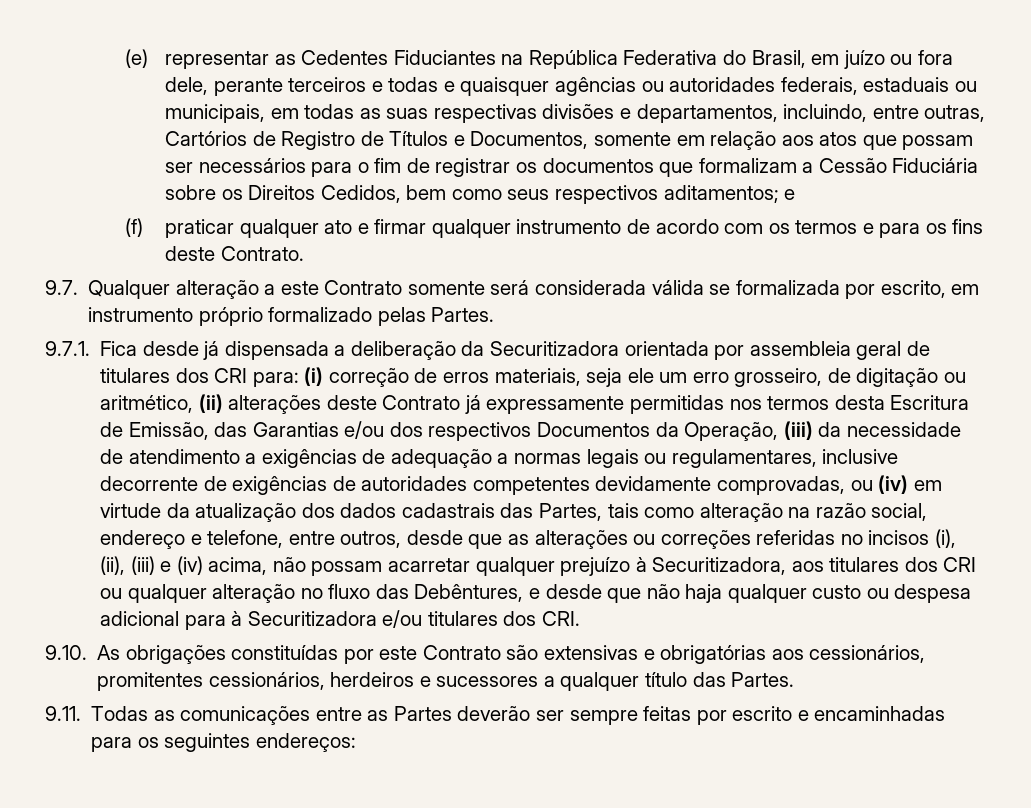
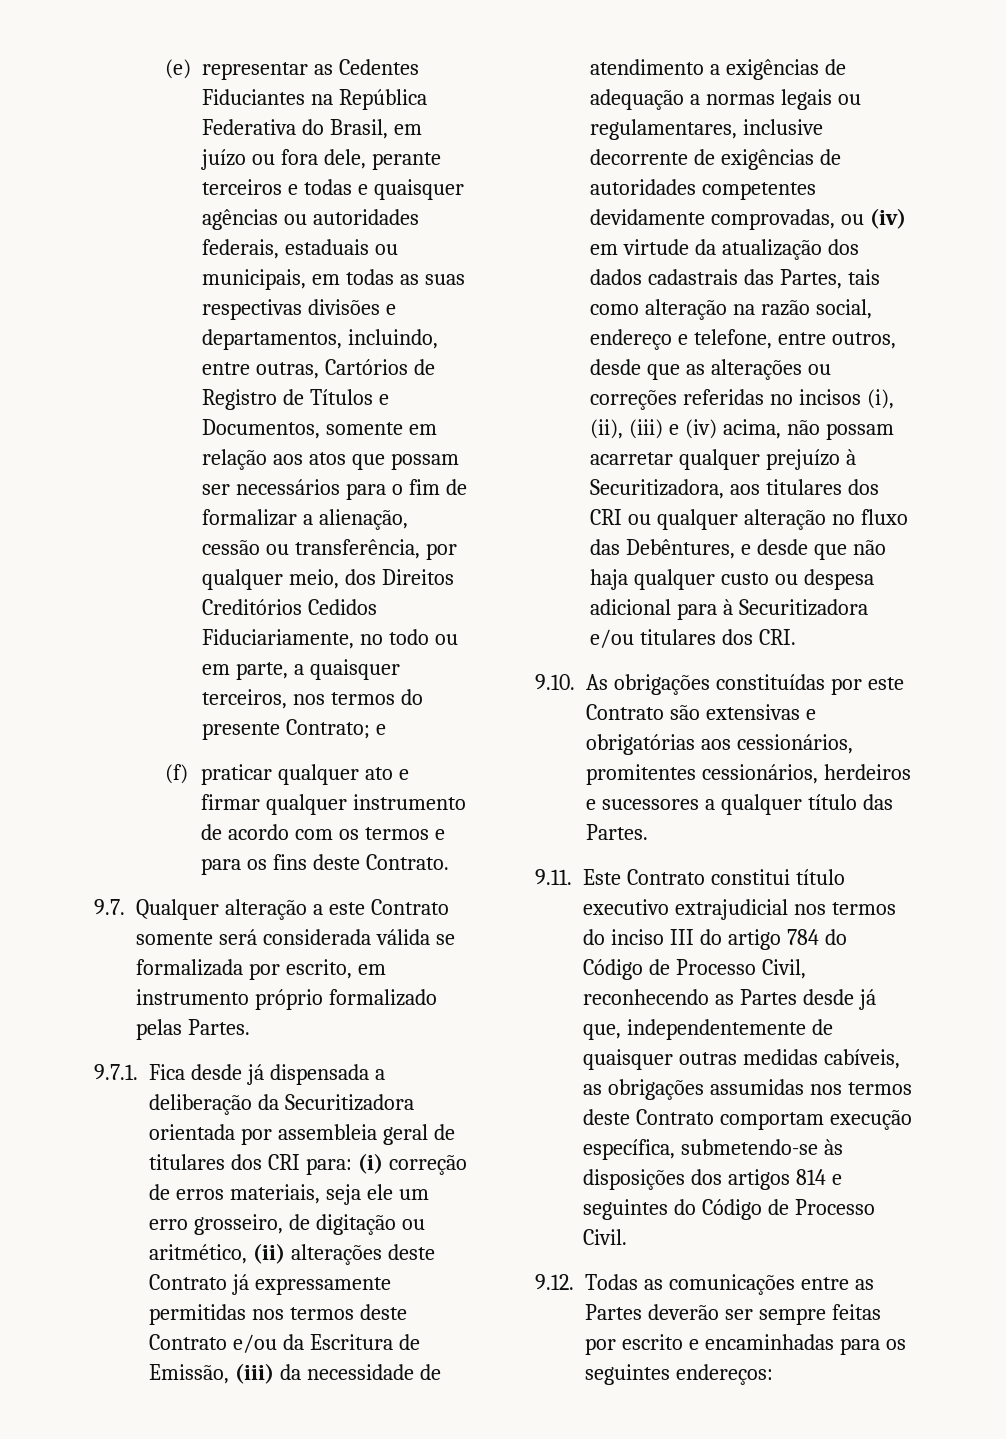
- (e) representar as Cedentes Fiduciantes na República Federativa do Brasil, em juízo ou fora dele, perante terceiros e todas e quaisquer agências ou autoridades federais, estaduais ou municipais, em todas as suas respectivas divisões e departamentos, incluindo, entre outras, Cartórios de Registro de Títulos e Documentos, somente em relação aos atos que possam ser necessários para o fim de registrar os documentos que formalizam a Cessão Fiduciária sobre os Direitos Cedidos, bem como seus respectivos aditamentos; e
+ (e) representar as Cedentes Fiduciantes na República Federativa do Brasil, em juízo ou fora dele, perante terceiros e todas e quaisquer agências ou autoridades federais, estaduais ou municipais, em todas as suas respectivas divisões e departamentos, incluindo, entre outras, Cartórios de Registro de Títulos e Documentos, somente em relação aos atos que possam ser necessários para o fim de formalizar a alienação, cessão ou transferência, por qualquer meio, dos Direitos Creditórios Cedidos Fiduciariamente, no todo ou em parte, a quaisquer terceiros, nos termos do presente Contrato; e
- (i) correção de erros materiais, seja ele um erro grosseiro, de digitação ou aritmético, (ii) alterações deste Contrato já expressamente permitidas nos termos desta Escritura de Emissão, das Garantias e/ou dos respectivos Documentos da Operação, (iii) da necessidade de atendimento a exigências de adequação a normas legais ou regulamentares, inclusive decorrente de exigências de autoridades competentes devidamente comprovadas, ou (iv) em virtude da atualização dos dados cadastrais das Partes, tais como alteração na razão social, endereço e telefone, entre outros, desde que as alterações ou correções referidas no incisos (i), (ii), (iii) e (iv) acima, não possam acarretar qualquer prejuízo à Securitizadora, aos titulares dos CRI ou qualquer alteração no fluxo das Debêntures, e desde que não haja qualquer custo ou despesa adicional para à Securitizadora e/ou titulares dos CRI.
+ (i) correção de erros materiais, seja ele um erro grosseiro, de digitação ou aritmético, (ii) alterações deste Contrato já expressamente permitidas nos termos deste Contrato e/ou da Escritura de Emissão, (iii) da necessidade de atendimento a exigências de adequação a normas legais ou regulamentares, inclusive decorrente de exigências de autoridades competentes devidamente comprovadas, ou (iv) em virtude da atualização dos dados cadastrais das Partes, tais como alteração na razão social, endereço e telefone, entre outros, desde que as alterações ou correções referidas no incisos (i), (ii), (iii) e (iv) acima, não possam acarretar qualquer prejuízo à Securitizadora, aos titulares dos CRI ou qualquer alteração no fluxo das Debêntures, e desde que não haja qualquer custo ou despesa adicional para à Securitizadora e/ou titulares dos CRI.
- 9.11. Todas as comunicações entre as Partes deverão ser sempre feitas por escrito e encaminhadas para os seguintes endereços:
+ 9.11. Este Contrato constitui título executivo extrajudicial nos termos do inciso III do artigo 784 do Código de Processo Civil, reconhecendo as Partes desde já que, independentemente de quaisquer outras medidas cabíveis, as obrigações assumidas nos termos deste Contrato comportam execução específica, submetendo-se às disposições dos artigos 814 e seguintes do Código de Processo Civil.
+ 9.12. Todas as comunicações entre as Partes deverão ser sempre feitas por escrito e encaminhadas para os seguintes endereços:

